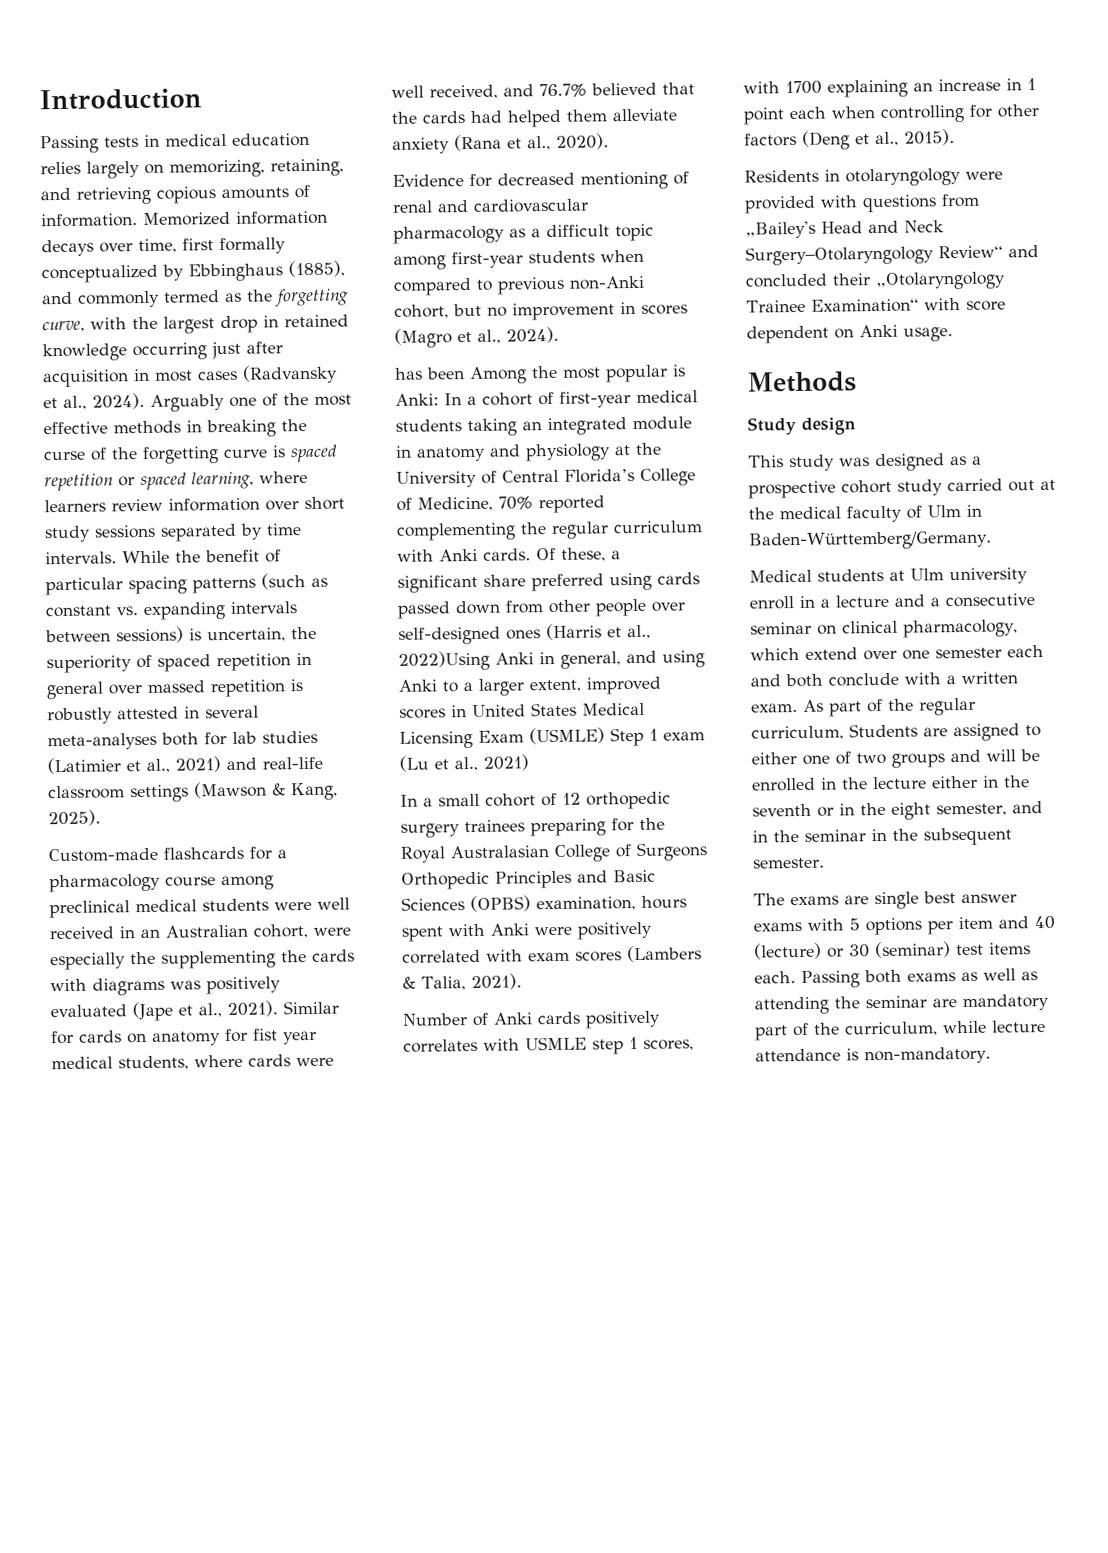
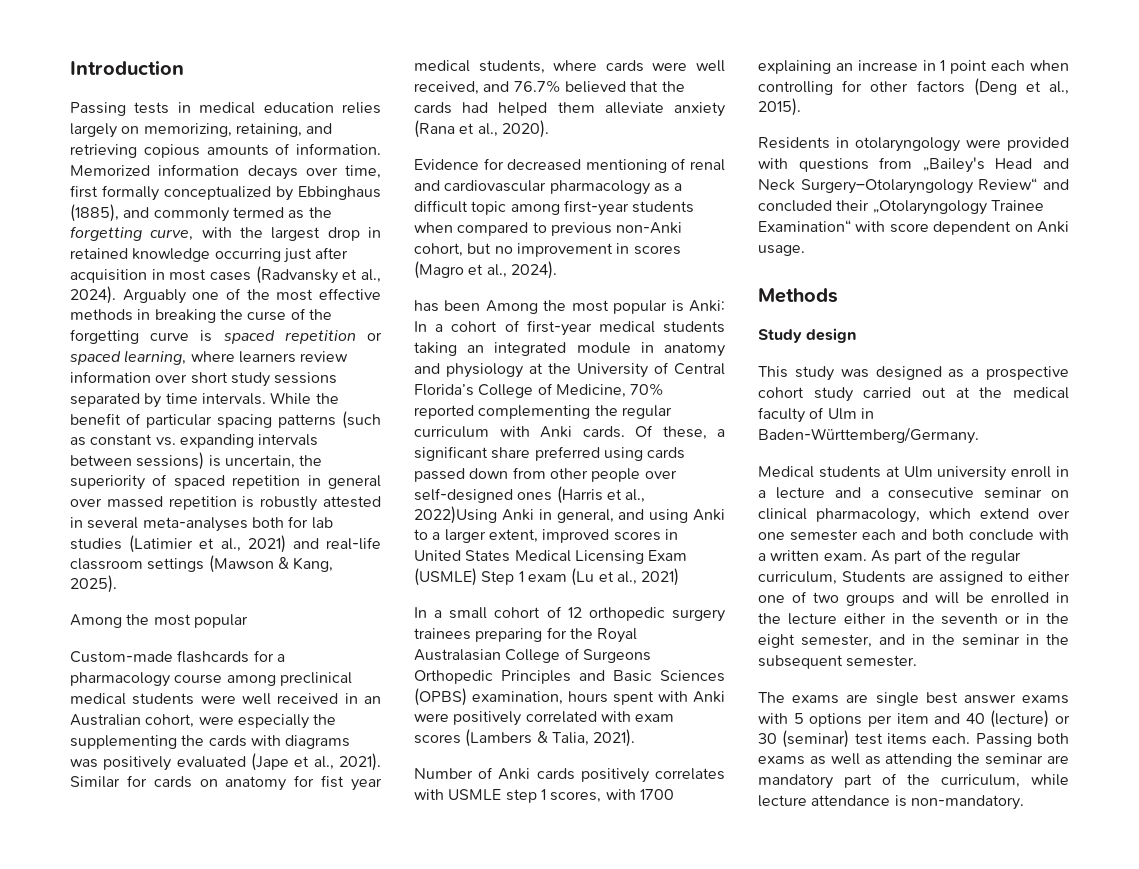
  While the benefit of particular spacing patterns (such as constant vs. expanding intervals between sessions) is uncertain, the superiority of spaced repetition in general over massed repetition is robustly attested in several meta-analyses both for lab studies (Latimier et al., 2021) and real-life classroom settings (Mawson & Kang, 2025).
+ Among the most popular

